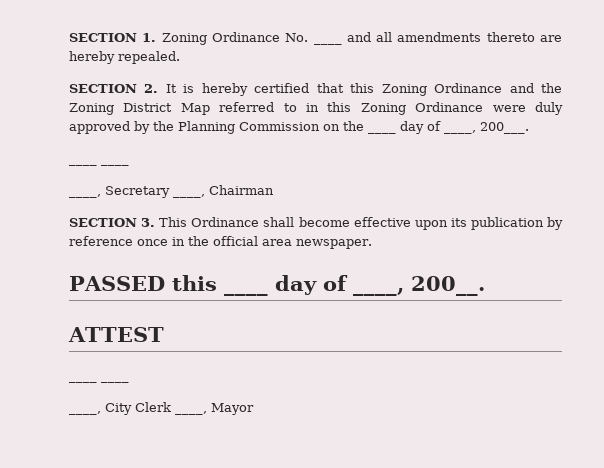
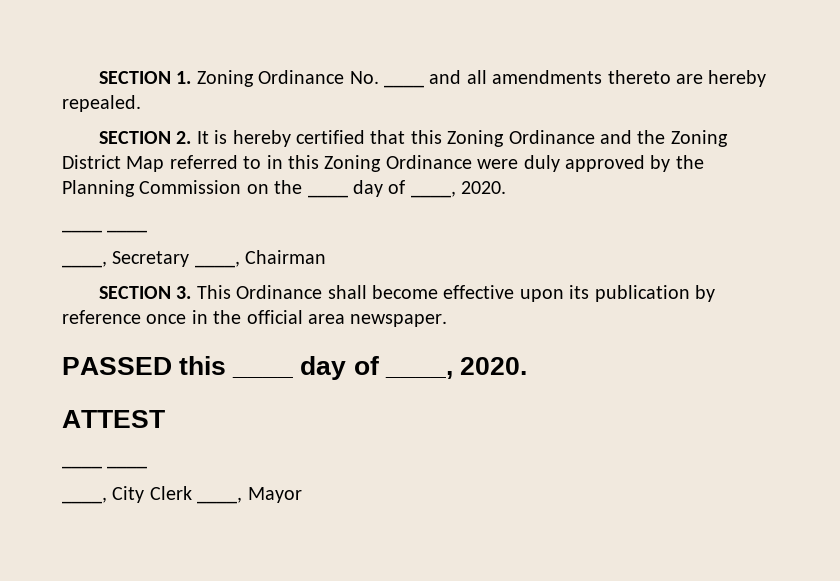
- SECTION 2. It is hereby certified that this Zoning Ordinance and the Zoning District Map referred to in this Zoning Ordinance were duly approved by the Planning Commission on the ____ day of ____, 200___.
+ SECTION 2. It is hereby certified that this Zoning Ordinance and the Zoning District Map referred to in this Zoning Ordinance were duly approved by the Planning Commission on the ____ day of ____, 2020.
- PASSED this ____ day of ____, 200__.
+ PASSED this ____ day of ____, 2020.

